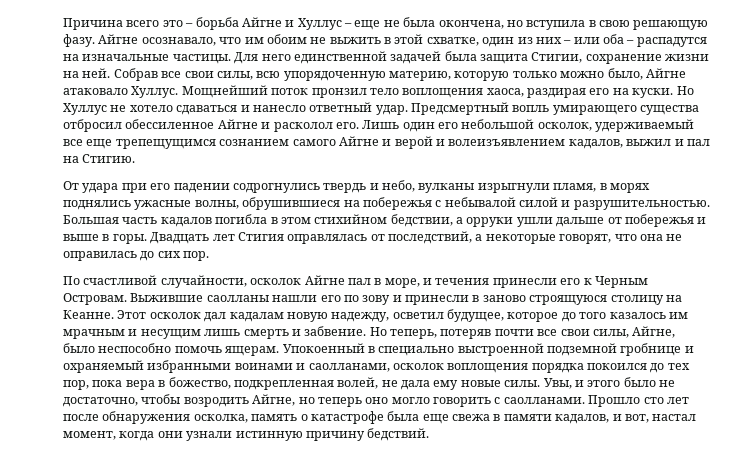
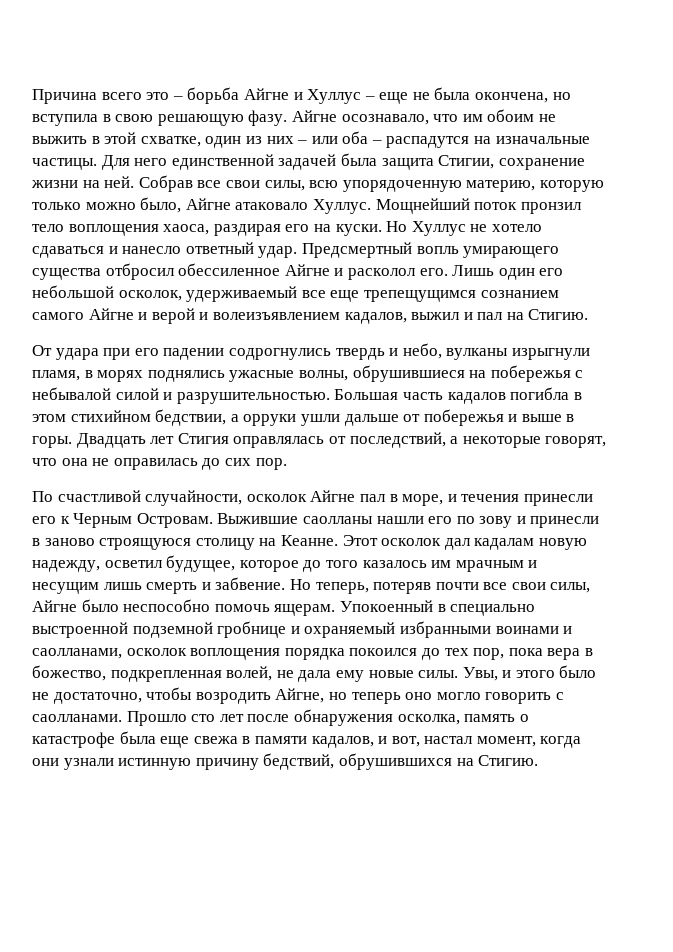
- Но теперь, потеряв почти все свои силы, Айгне, было неспособно помочь ящерам.
+ Но теперь, потеряв почти все свои силы, Айгне было неспособно помочь ящерам.
- Прошло сто лет после обнаружения осколка, память о катастрофе была еще свежа в памяти кадалов, и вот, настал момент, когда они узнали истинную причину бедствий.
+ Прошло сто лет после обнаружения осколка, память о катастрофе была еще свежа в памяти кадалов, и вот, настал момент, когда они узнали истинную причину бедствий, обрушившихся на Стигию.

